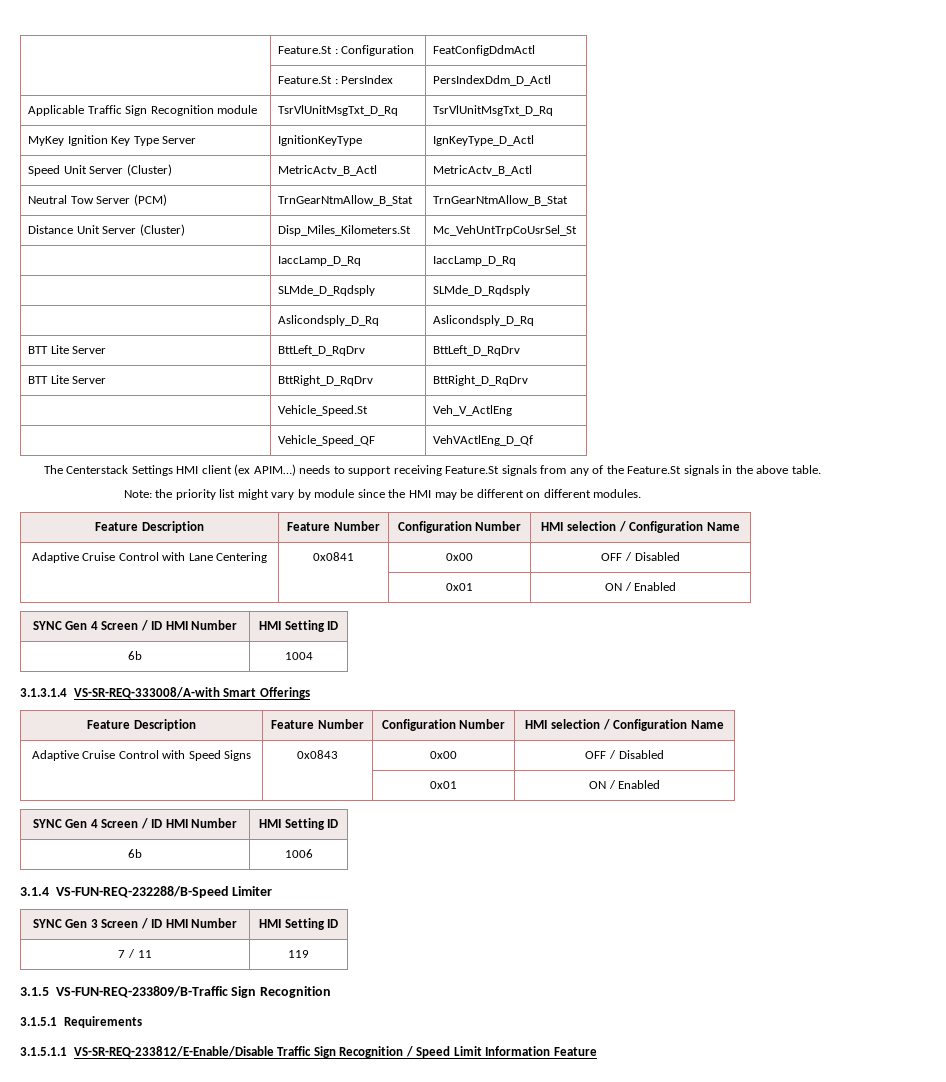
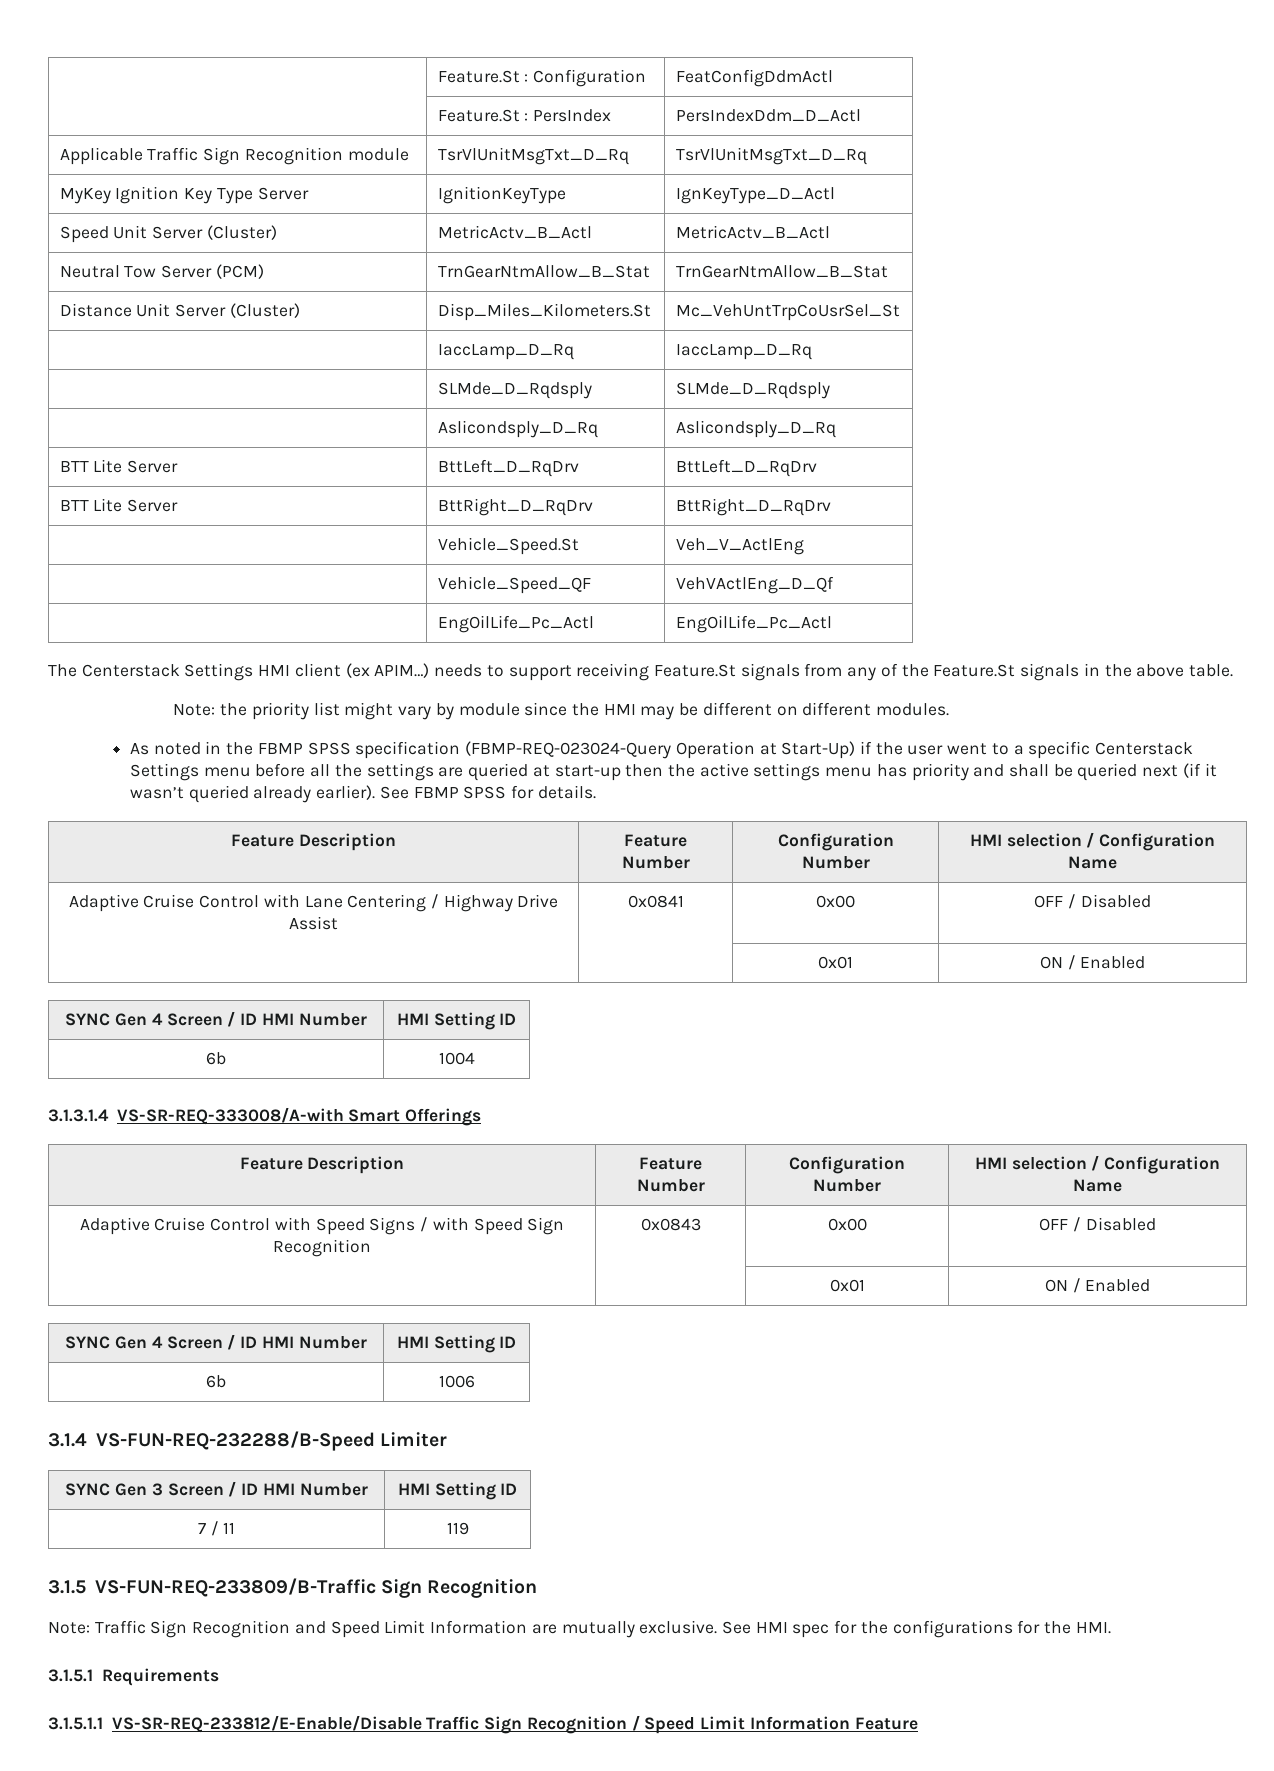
+ | EngOilLife_Pc_Actl | EngOilLife_Pc_Actl
+ As noted in the FBMP SPSS specification (FBMP-REQ-023024-Query Operation at Start-Up) if the user went to a specific Centerstack Settings menu before all the settings are queried at start-up then the active settings menu has priority and shall be queried next (if it wasn’t queried already earlier). See FBMP SPSS for details.
- Adaptive Cruise Control with Lane Centering | 0x0841 | 0x00 | OFF / Disabled
+ Adaptive Cruise Control with Lane Centering / Highway Drive Assist | 0x0841 | 0x00 | OFF / Disabled
- Adaptive Cruise Control with Speed Signs | 0x0843 | 0x00 | OFF / Disabled
+ Adaptive Cruise Control with Speed Signs / with Speed Sign Recognition | 0x0843 | 0x00 | OFF / Disabled
+ Note: Traffic Sign Recognition and Speed Limit Information are mutually exclusive. See HMI spec for the configurations for the HMI.

